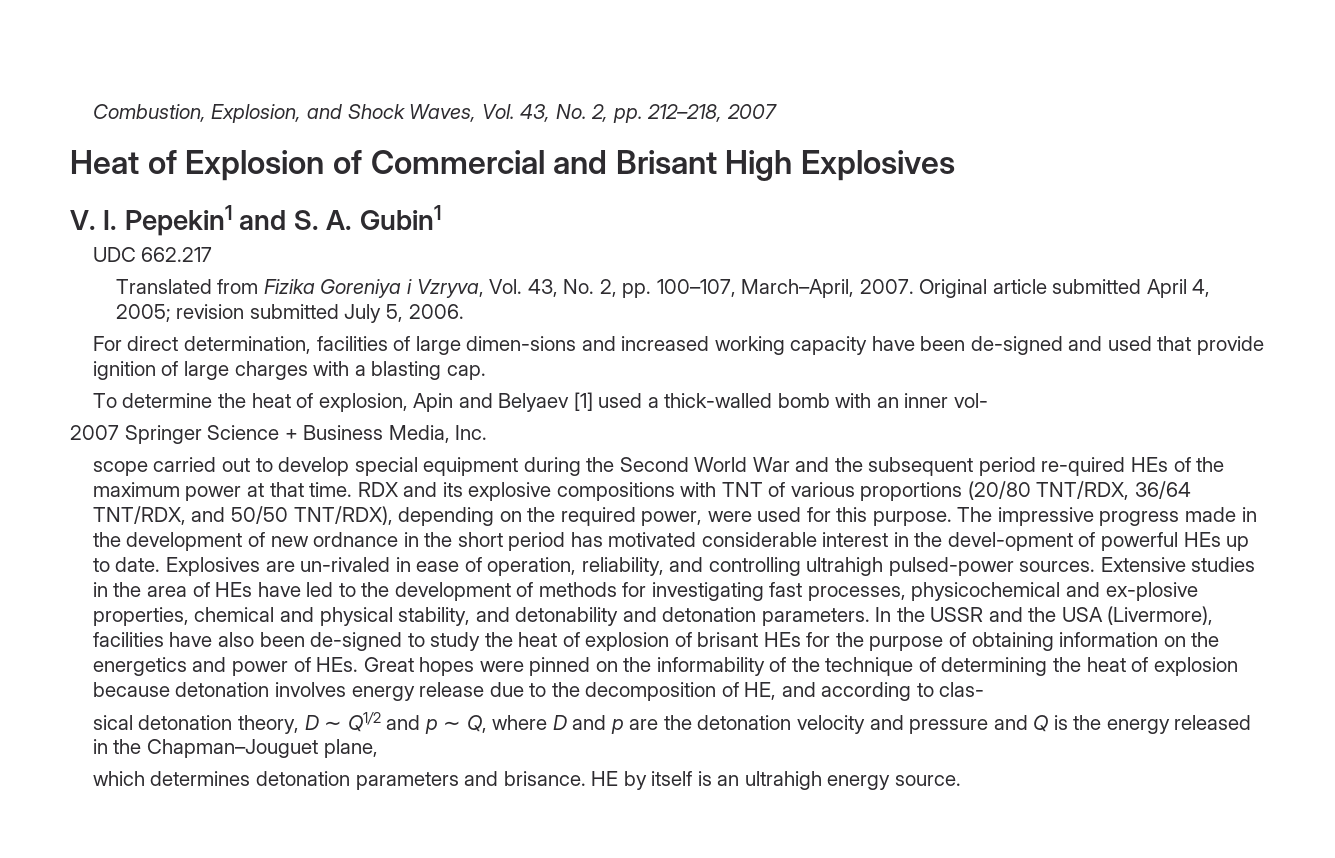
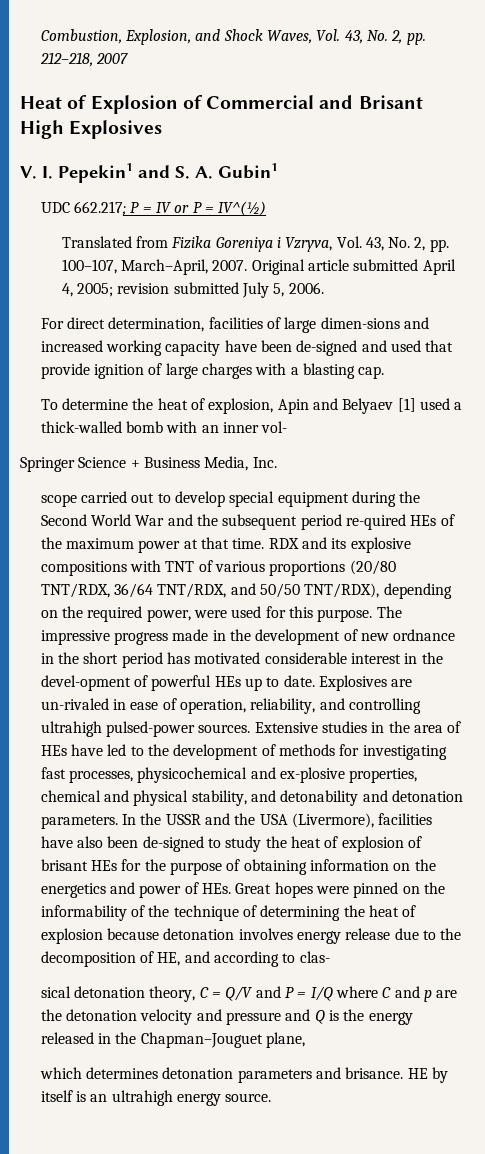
- UDC 662.217
+ UDC 662.217; P = IV or P = IV^(½)
- 2007 Springer Science + Business Media, Inc.
+ Springer Science + Business Media, Inc.
- sical detonation theory, D ∼ Q1/2 and p ∼ Q, where D and p are the detonation velocity and pressure and Q is the energy released in the Chapman–Jouguet plane,
+ sical detonation theory, C = Q/V and P = I/Q where C and p are the detonation velocity and pressure and Q is the energy released in the Chapman–Jouguet plane,

